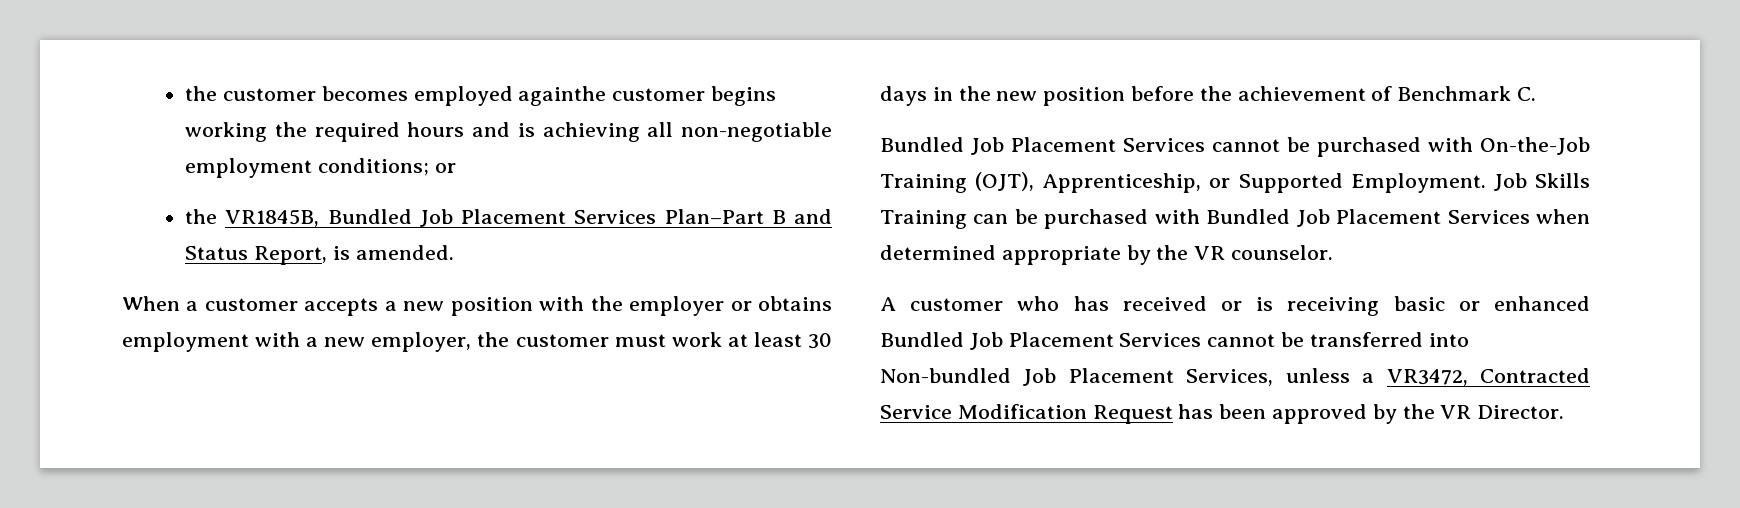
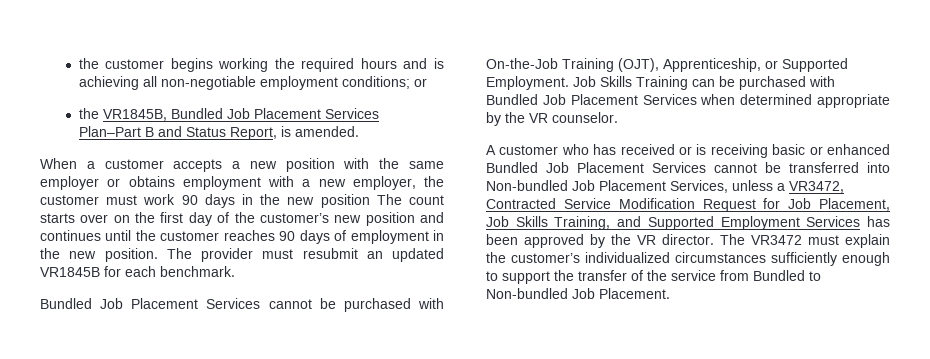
- the customer becomes employed againthe customer begins working the required hours and is achieving all non-negotiable employment conditions; or
+ the customer begins working the required hours and is achieving all non-negotiable employment conditions; or
- When a customer accepts a new position with the employer or obtains employment with a new employer, the customer must work at least 30 days in the new position before the achievement of Benchmark C.
+ When a customer accepts a new position with the same employer or obtains employment with a new employer, the customer must work 90 days in the new position The count starts over on the first day of the customer’s new position and continues until the customer reaches 90 days of employment in the new position. The provider must resubmit an updated VR1845B for each benchmark.
- A customer who has received or is receiving basic or enhanced Bundled Job Placement Services cannot be transferred into Non-bundled Job Placement Services, unless a VR3472, Contracted Service Modification Request has been approved by the VR Director.
+ A customer who has received or is receiving basic or enhanced Bundled Job Placement Services cannot be transferred into Non-bundled Job Placement Services, unless a VR3472, Contracted Service Modification Request for Job Placement, Job Skills Training, and Supported Employment Services has been approved by the VR director. The VR3472 must explain the customer’s individualized circumstances sufficiently enough to support the transfer of the service from Bundled to Non-bundled Job Placement.

